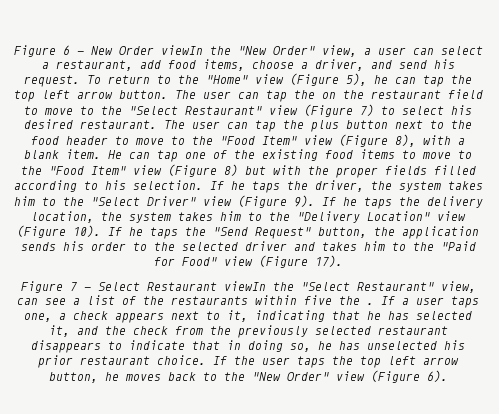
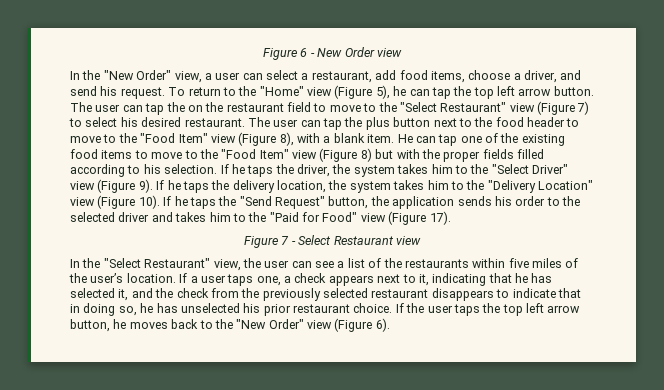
- Figure 6 - New Order viewIn the "New Order" view, a user can select a restaurant, add food items, choose a driver, and send his request.
+ Figure 6 - New Order view
+ In the "New Order" view, a user can select a restaurant, add food items, choose a driver, and send his request.
- Figure 7 - Select Restaurant viewIn the "Select Restaurant" view, can see a list of the restaurants within five the .
+ Figure 7 - Select Restaurant view
+ In the "Select Restaurant" view, the user can see a list of the restaurants within five miles of the user’s location.

